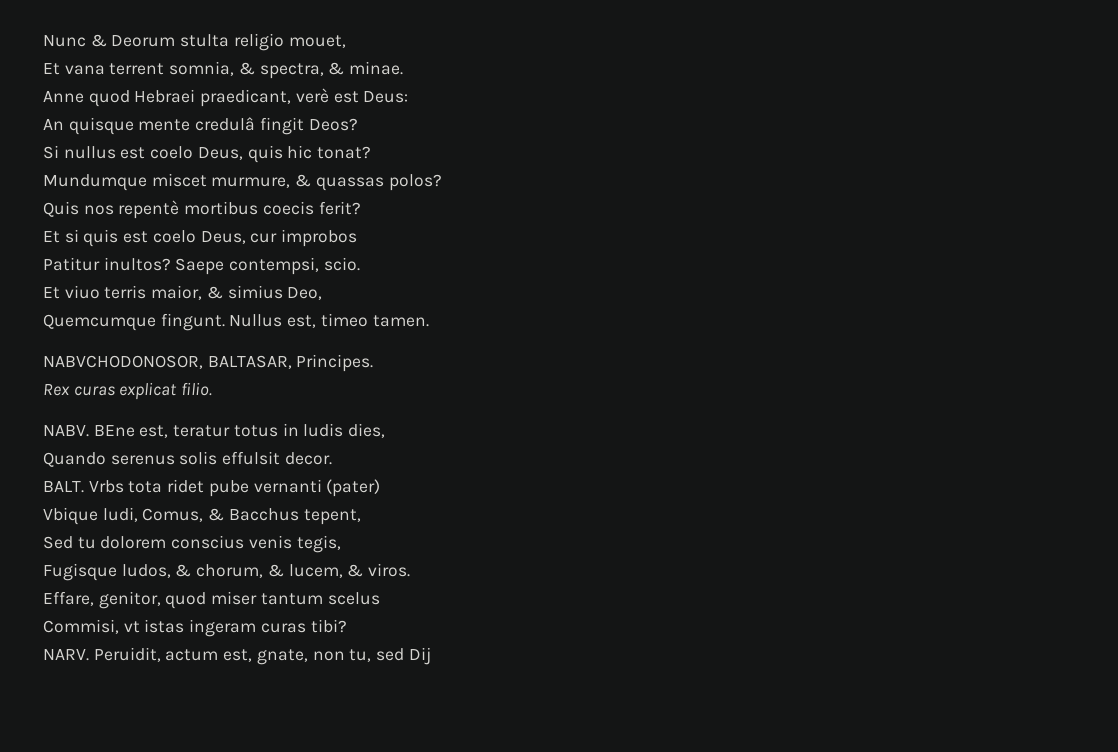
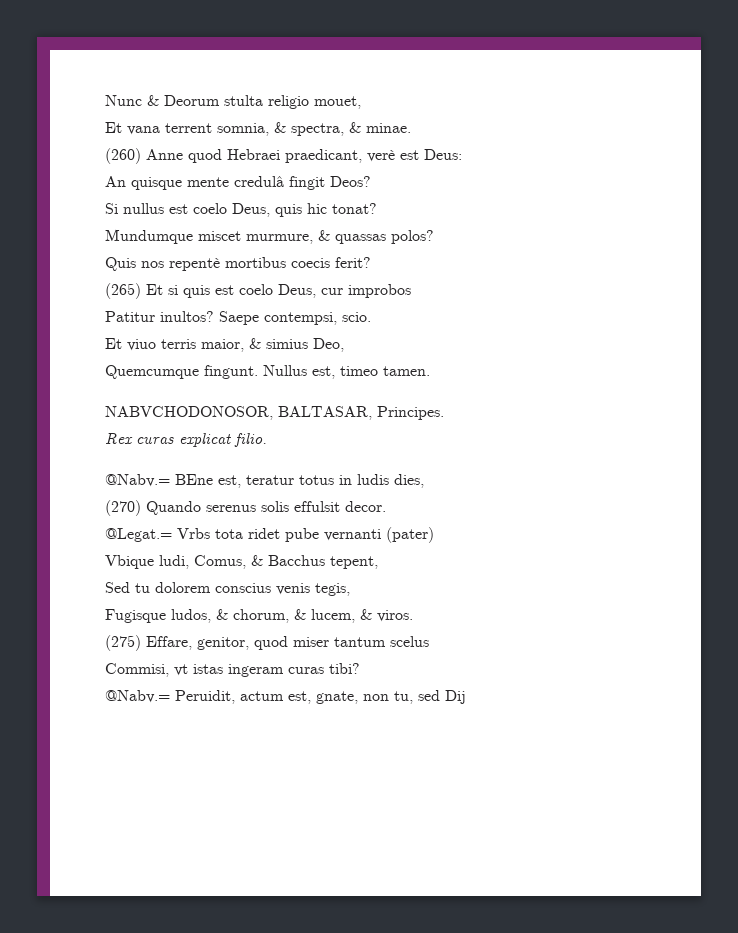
- Anne quod Hebraei praedicant, verè est Deus:
+ (260) Anne quod Hebraei praedicant, verè est Deus:
- Et si quis est coelo Deus, cur improbos
+ (265) Et si quis est coelo Deus, cur improbos
- NABV. BEne est, teratur totus in ludis dies,
+ @Nabv.= BEne est, teratur totus in ludis dies,
- Quando serenus solis effulsit decor.
+ (270) Quando serenus solis effulsit decor.
- BALT. Vrbs tota ridet pube vernanti (pater)
+ @Legat.= Vrbs tota ridet pube vernanti (pater)
- Effare, genitor, quod miser tantum scelus
+ (275) Effare, genitor, quod miser tantum scelus
- NARV. Peruidit, actum est, gnate, non tu, sed Dij
+ @Nabv.= Peruidit, actum est, gnate, non tu, sed Dij

